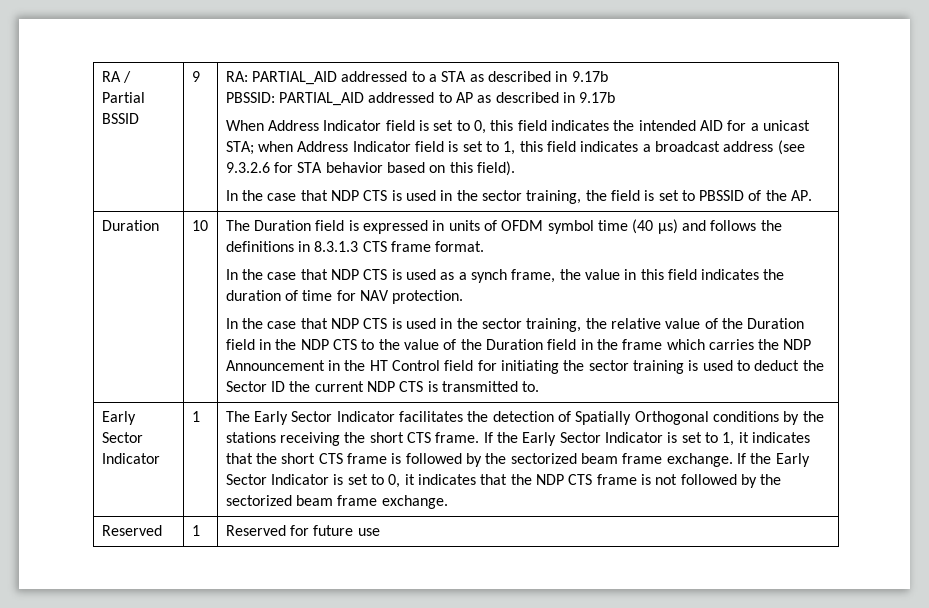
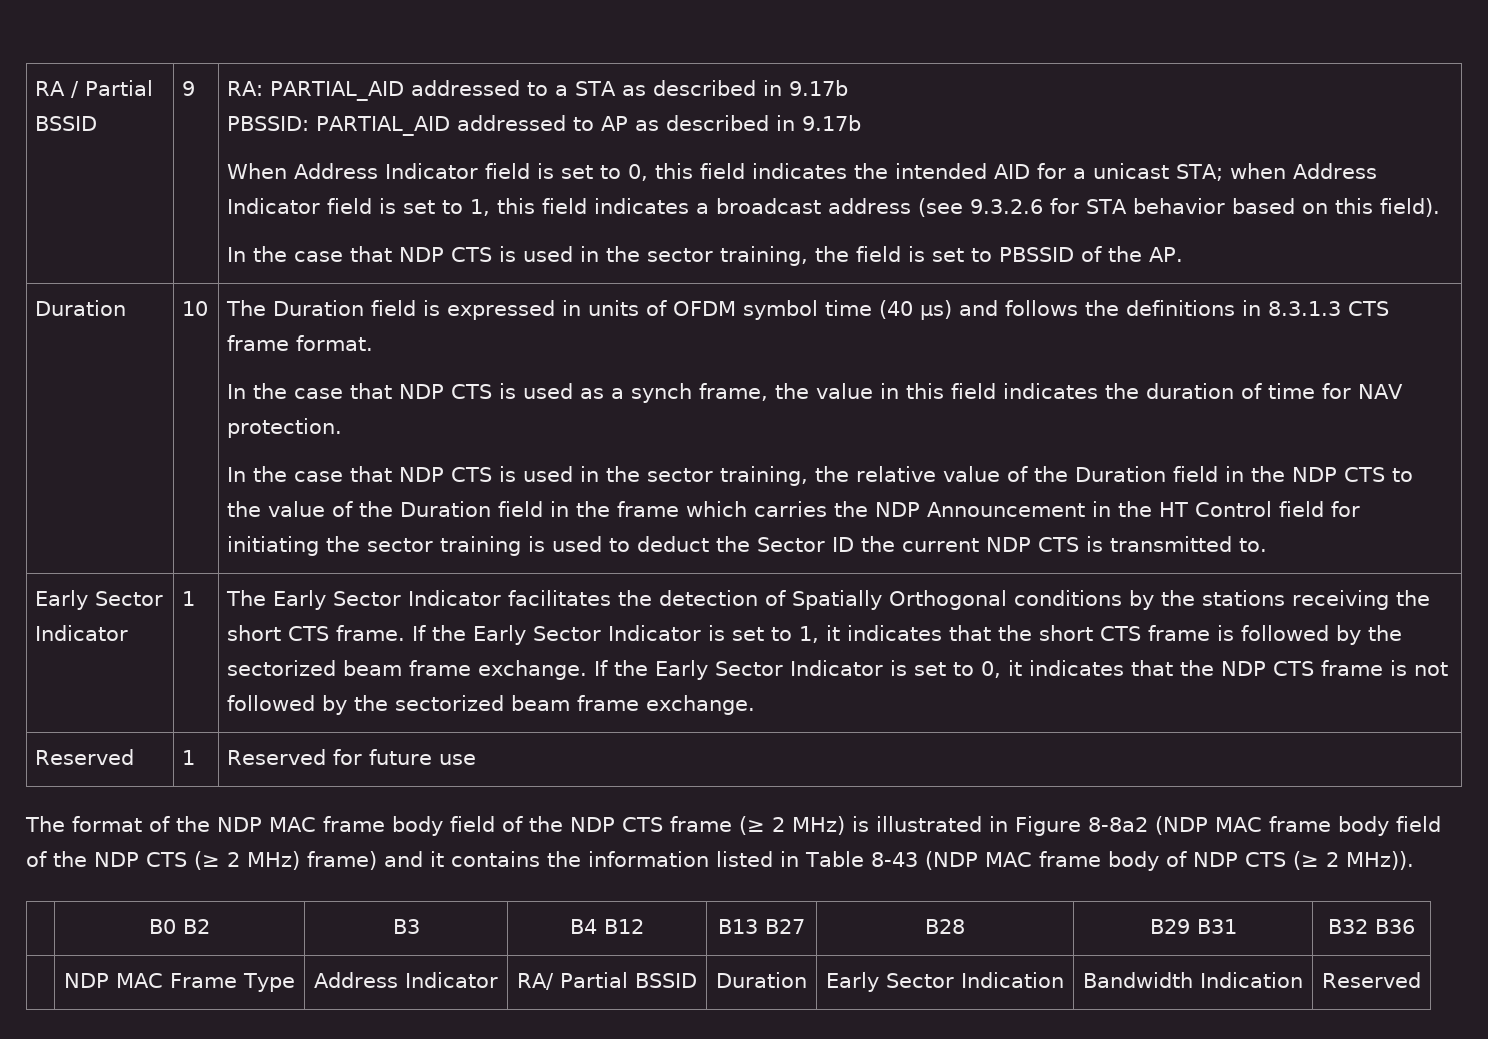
+ The format of the NDP MAC frame body field of the NDP CTS frame (≥ 2 MHz) is illustrated in Figure 8-8a2 (NDP MAC frame body field of the NDP CTS (≥ 2 MHz) frame) and it contains the information listed in Table 8-43 (NDP MAC frame body of NDP CTS (≥ 2 MHz)).
+ | B0 B2 | B3 | B4 B12 | B13 B27 | B28 | B29 B31 | B32 B36
+ | NDP MAC Frame Type | Address Indicator | RA/ Partial BSSID | Duration | Early Sector Indication | Bandwidth Indication | Reserved

